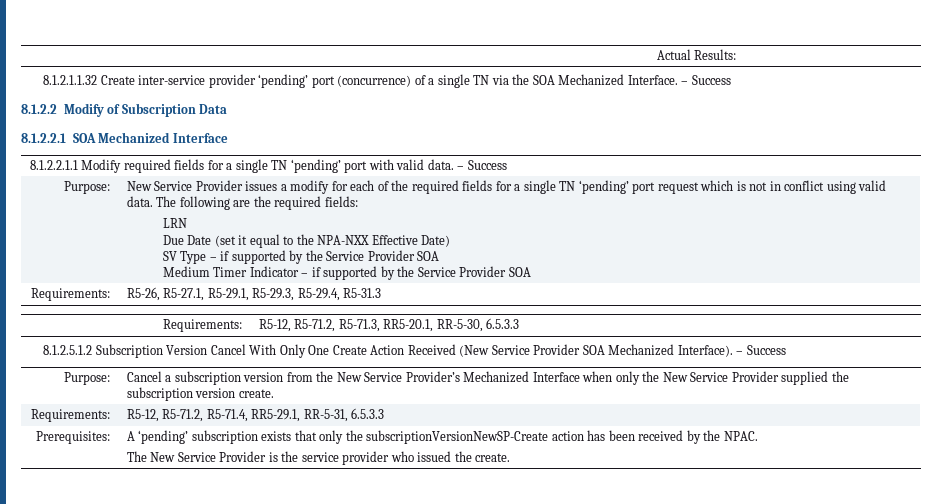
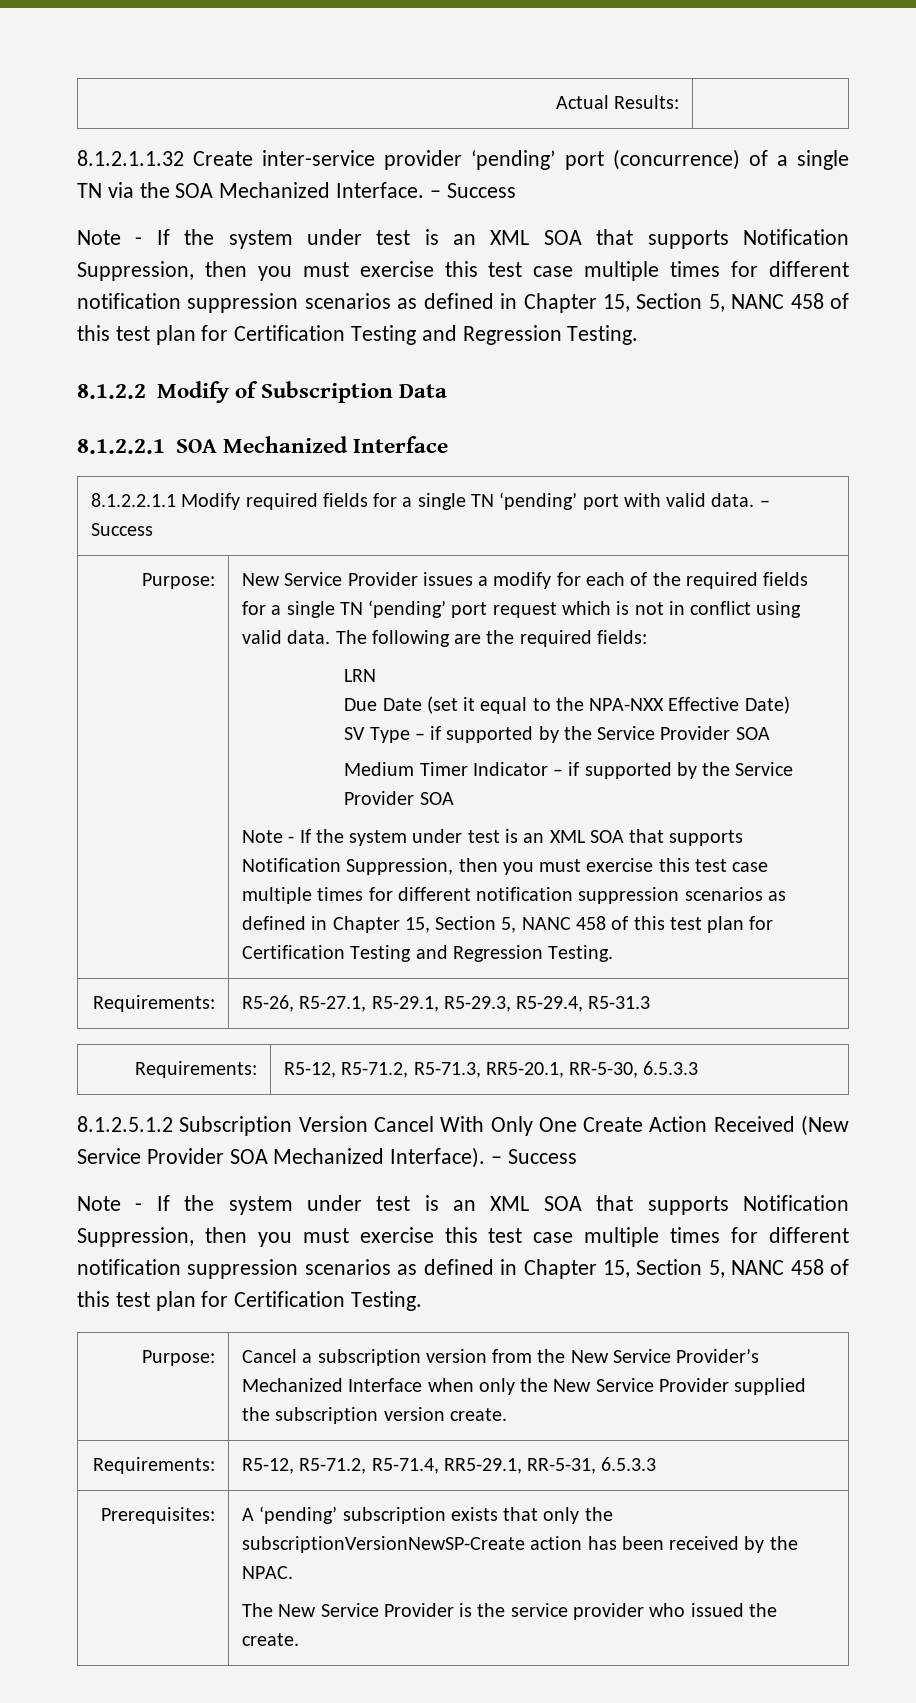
  8.1.2.1.1.32 Create inter-service provider ‘pending’ port (concurrence) of a single TN via the SOA Mechanized Interface. – Success
+ Note - If the system under test is an XML SOA that supports Notification Suppression, then you must exercise this test case multiple times for different notification suppression scenarios as defined in Chapter 15, Section 5, NANC 458 of this test plan for Certification Testing and Regression Testing.
  Medium Timer Indicator – if supported by the Service Provider SOA
+ Note - If the system under test is an XML SOA that supports Notification Suppression, then you must exercise this test case multiple times for different notification suppression scenarios as defined in Chapter 15, Section 5, NANC 458 of this test plan for Certification Testing and Regression Testing.
+ Note - If the system under test is an XML SOA that supports Notification Suppression, then you must exercise this test case multiple times for different notification suppression scenarios as defined in Chapter 15, Section 5, NANC 458 of this test plan for Certification Testing.

